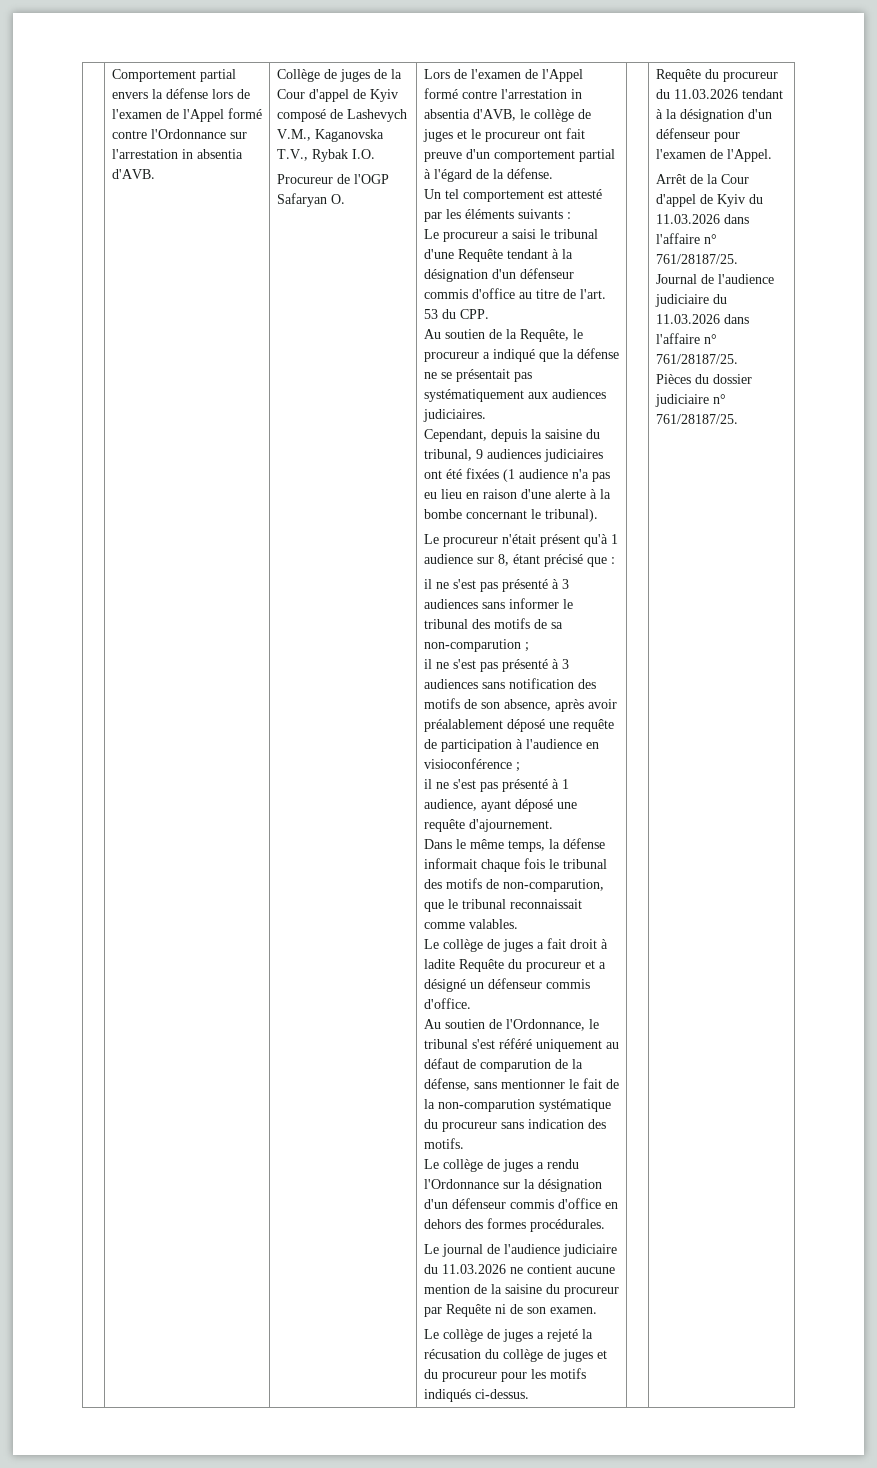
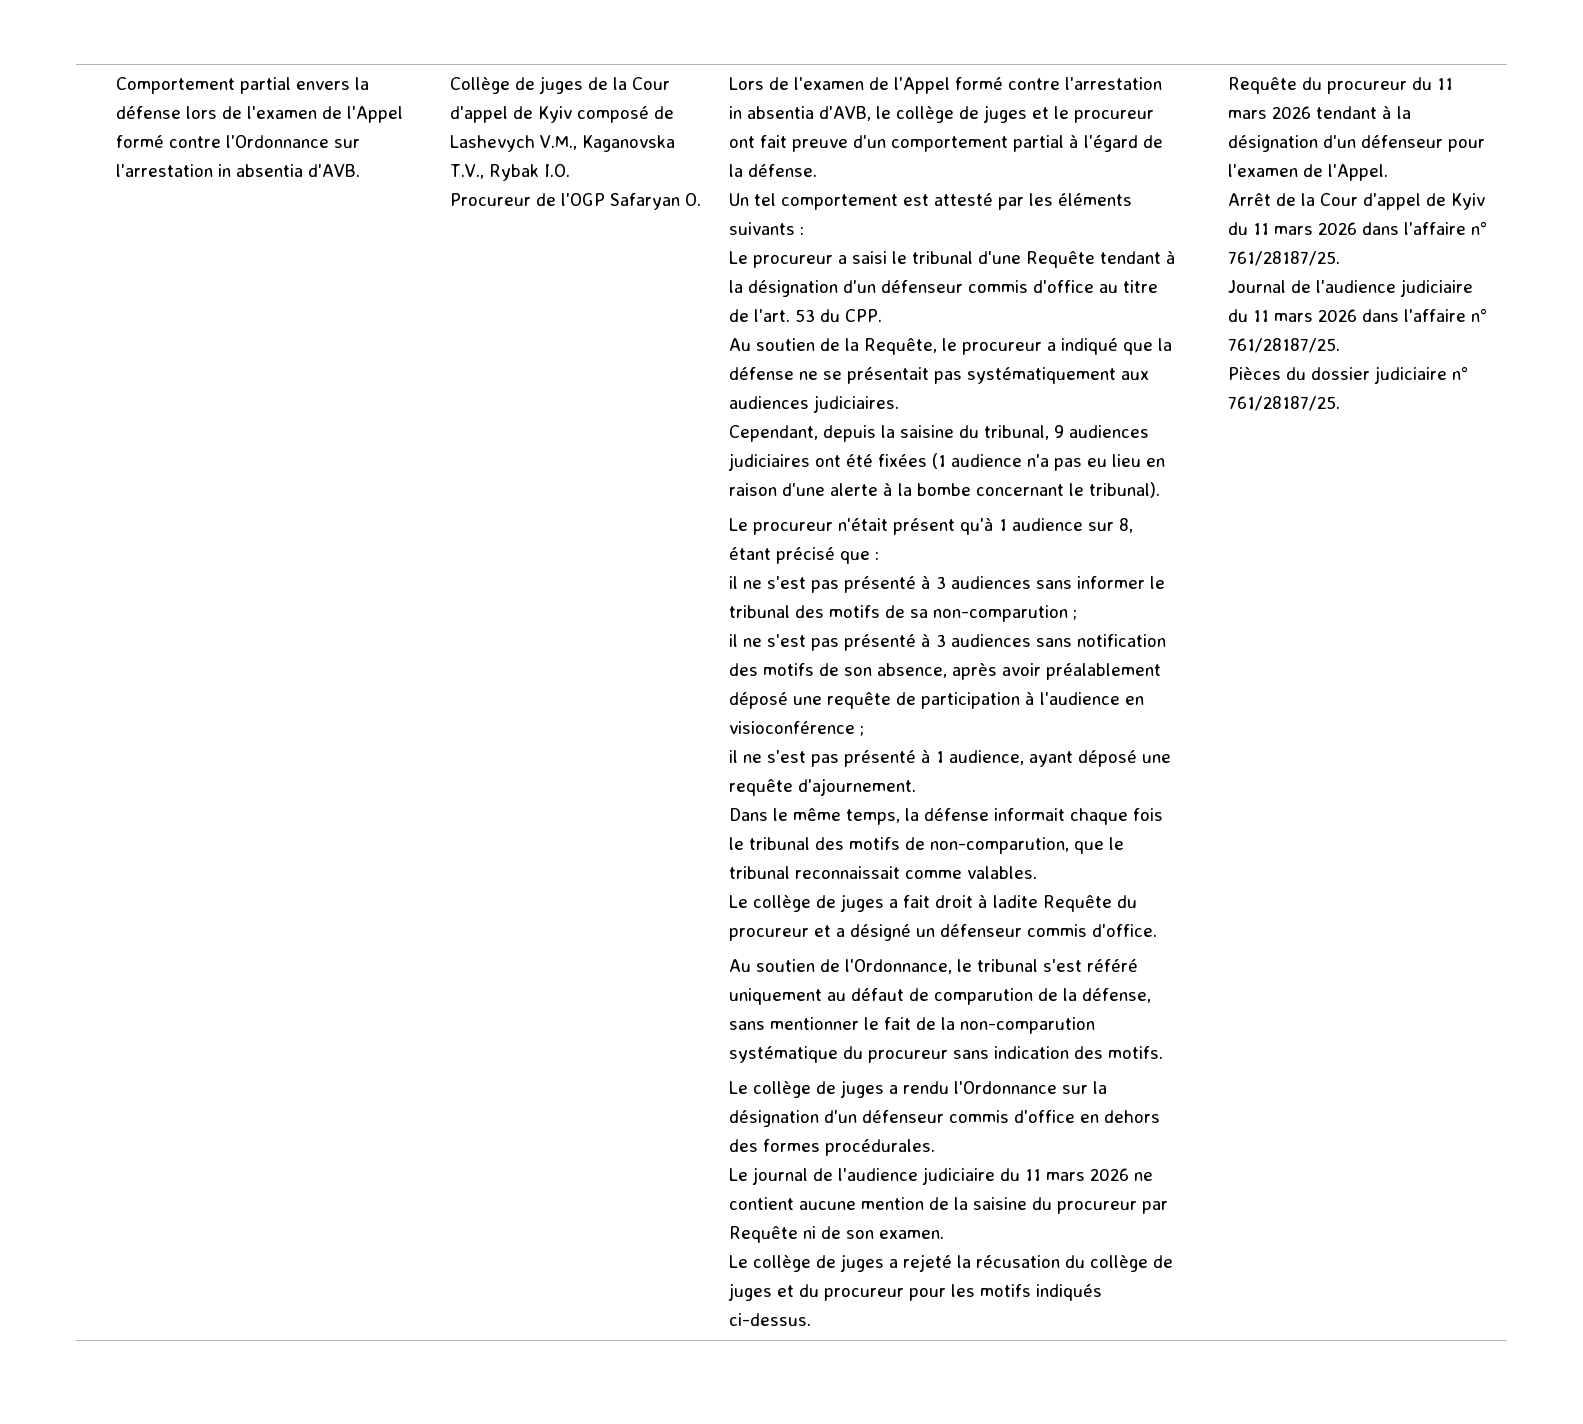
- Le journal de l'audience judiciaire du 11.03.2026 ne contient aucune mention de la saisine du procureur par Requête ni de son examen.
+ Le journal de l'audience judiciaire du 11 mars 2026 ne contient aucune mention de la saisine du procureur par Requête ni de son examen.
- Requête du procureur du 11.03.2026 tendant à la désignation d'un défenseur pour l'examen de l'Appel.
+ Requête du procureur du 11 mars 2026 tendant à la désignation d'un défenseur pour l'examen de l'Appel.
- Arrêt de la Cour d'appel de Kyiv du 11.03.2026 dans l'affaire n° 761/28187/25.
+ Arrêt de la Cour d'appel de Kyiv du 11 mars 2026 dans l'affaire n° 761/28187/25.
- Journal de l'audience judiciaire du 11.03.2026 dans l'affaire n° 761/28187/25.
+ Journal de l'audience judiciaire du 11 mars 2026 dans l'affaire n° 761/28187/25.

